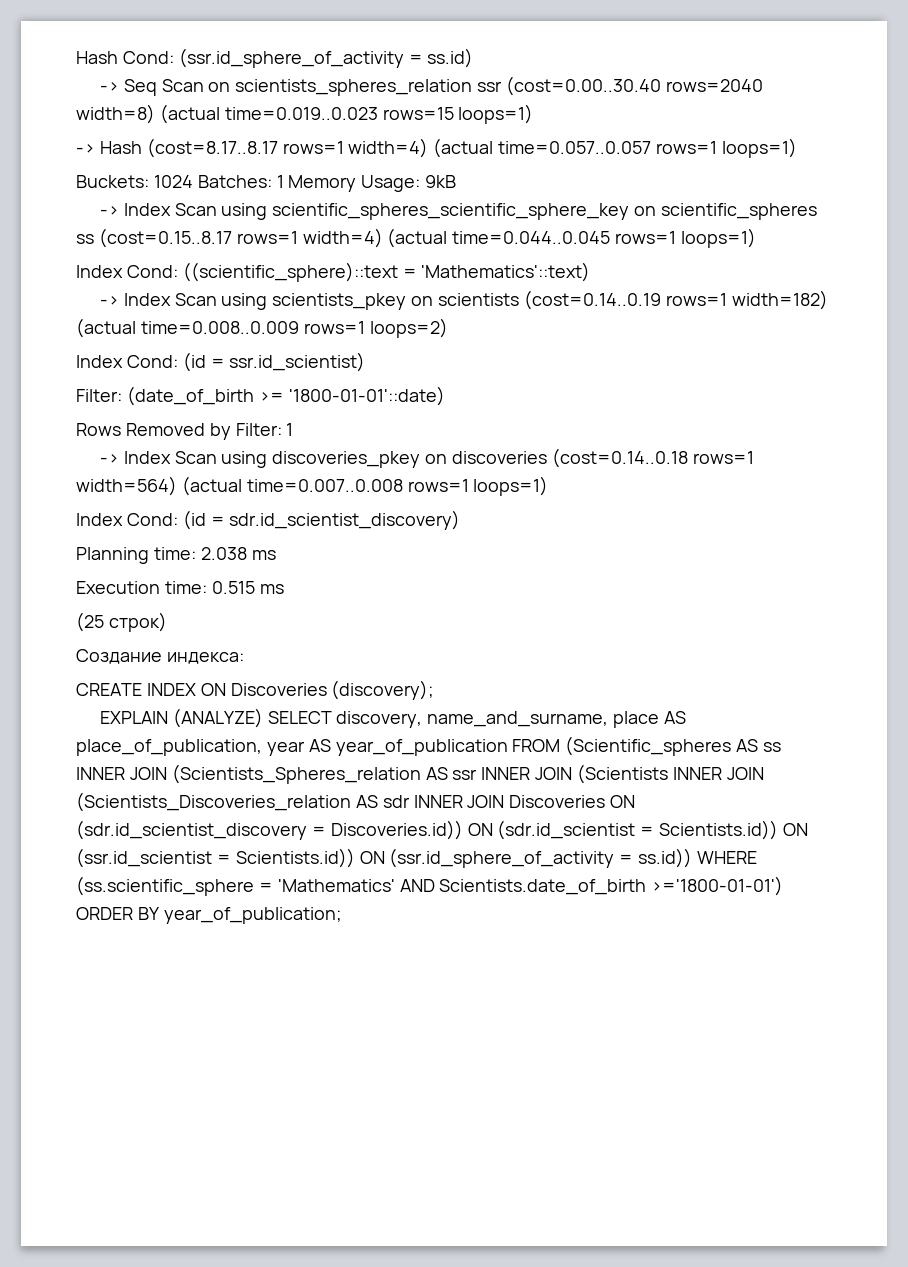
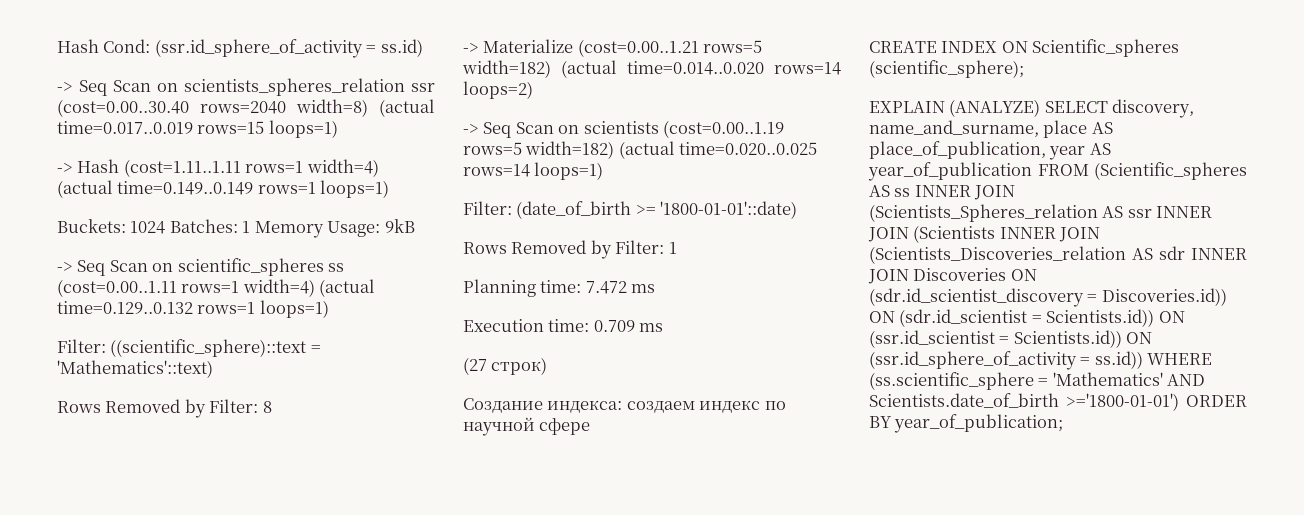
- -> Seq Scan on scientists_spheres_relation ssr (cost=0.00..30.40 rows=2040 width=8) (actual time=0.019..0.023 rows=15 loops=1)
+ -> Seq Scan on scientists_spheres_relation ssr (cost=0.00..30.40 rows=2040 width=8) (actual time=0.017..0.019 rows=15 loops=1)
- -> Hash (cost=8.17..8.17 rows=1 width=4) (actual time=0.057..0.057 rows=1 loops=1)
+ -> Hash (cost=1.11..1.11 rows=1 width=4) (actual time=0.149..0.149 rows=1 loops=1)
- -> Index Scan using scientific_spheres_scientific_sphere_key on scientific_spheres ss (cost=0.15..8.17 rows=1 width=4) (actual time=0.044..0.045 rows=1 loops=1)
- Index Cond: ((scientific_sphere)::text = 'Mathematics'::text)
+ -> Seq Scan on scientific_spheres ss (cost=0.00..1.11 rows=1 width=4) (actual time=0.129..0.132 rows=1 loops=1)
+ Filter: ((scientific_sphere)::text = 'Mathematics'::text)
- -> Index Scan using scientists_pkey on scientists (cost=0.14..0.19 rows=1 width=182) (actual time=0.008..0.009 rows=1 loops=2)
- Index Cond: (id = ssr.id_scientist)
+ Rows Removed by Filter: 8
+ -> Materialize (cost=0.00..1.21 rows=5 width=182) (actual time=0.014..0.020 rows=14 loops=2)
+ -> Seq Scan on scientists (cost=0.00..1.19 rows=5 width=182) (actual time=0.020..0.025 rows=14 loops=1)
- -> Index Scan using discoveries_pkey on discoveries (cost=0.14..0.18 rows=1 width=564) (actual time=0.007..0.008 rows=1 loops=1)
- Index Cond: (id = sdr.id_scientist_discovery)
- Planning time: 2.038 ms
+ Planning time: 7.472 ms
- Execution time: 0.515 ms
- (25 строк)
+ Execution time: 0.709 ms
+ (27 строк)
- Создание индекса:
+ Создание индекса: создаем индекс по научной сфере
- CREATE INDEX ON Discoveries (discovery);
+ CREATE INDEX ON Scientific_spheres (scientific_sphere);

